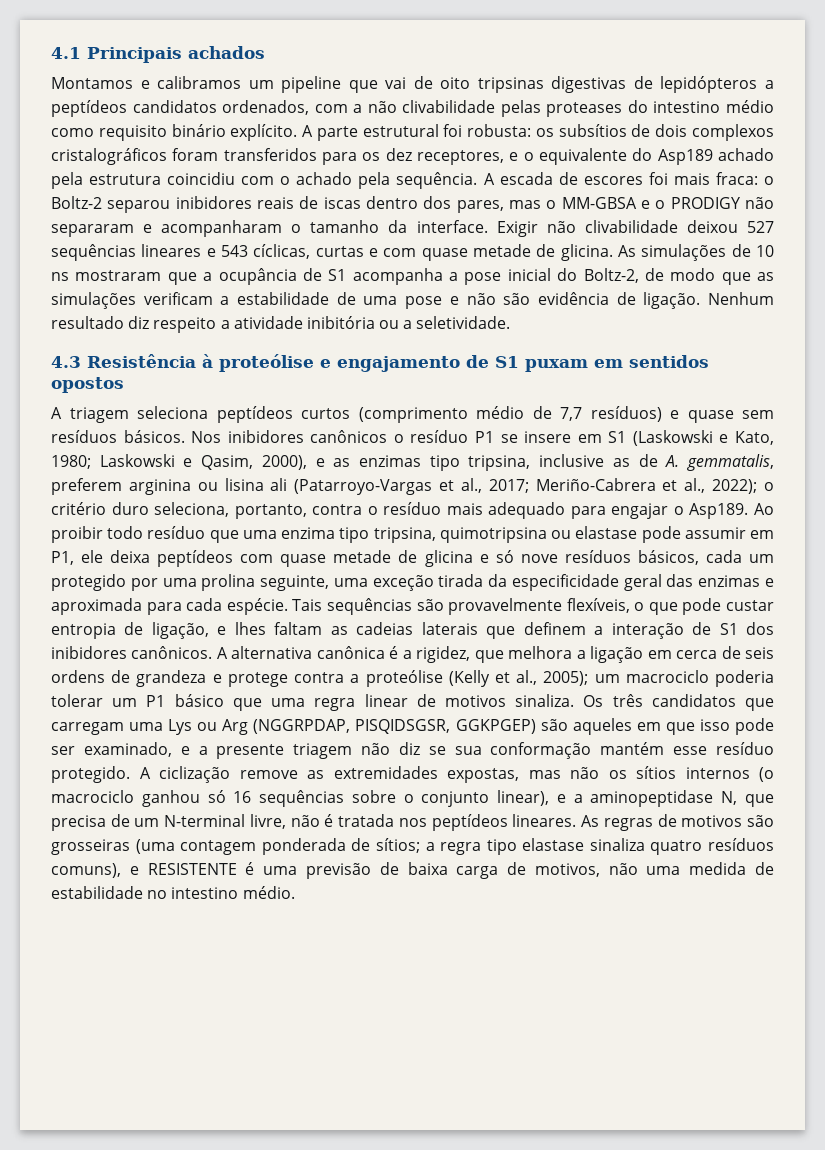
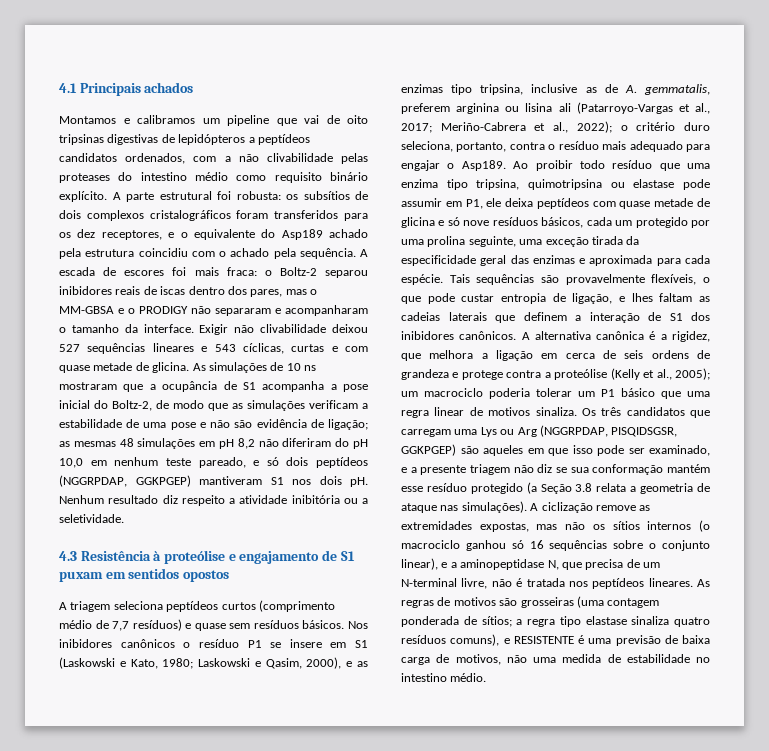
- As simulações de 10 ns mostraram que a ocupância de S1 acompanha a pose inicial do Boltz-2, de modo que as simulações verificam a estabilidade de uma pose e não são evidência de ligação.
+ As simulações de 10 ns mostraram que a ocupância de S1 acompanha a pose inicial do Boltz-2, de modo que as simulações verificam a estabilidade de uma pose e não são evidência de ligação; as mesmas 48 simulações em pH 8,2 não diferiram do pH 10,0 em nenhum teste pareado, e só dois peptídeos (NGGRPDAP, GGKPGEP) mantiveram S1 nos dois pH.
- Os três candidatos que carregam uma Lys ou Arg (NGGRPDAP, PISQIDSGSR, GGKPGEP) são aqueles em que isso pode ser examinado, e a presente triagem não diz se sua conformação mantém esse resíduo protegido.
+ Os três candidatos que carregam uma Lys ou Arg (NGGRPDAP, PISQIDSGSR, GGKPGEP) são aqueles em que isso pode ser examinado, e a presente triagem não diz se sua conformação mantém esse resíduo protegido (a Seção 3.8 relata a geometria de ataque nas simulações).

